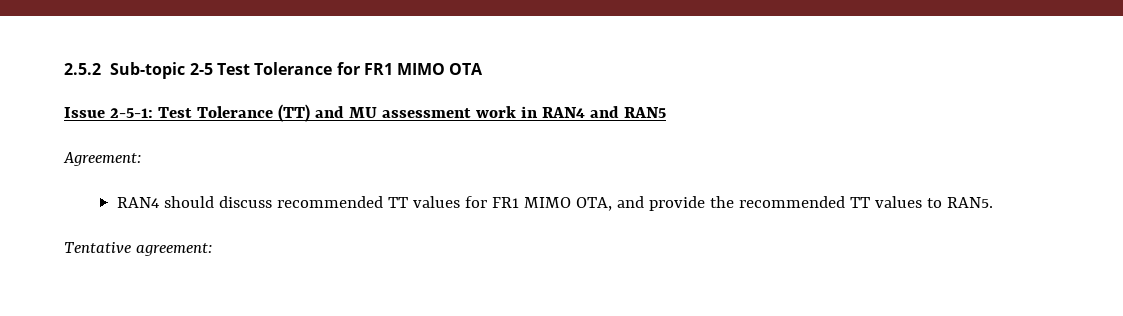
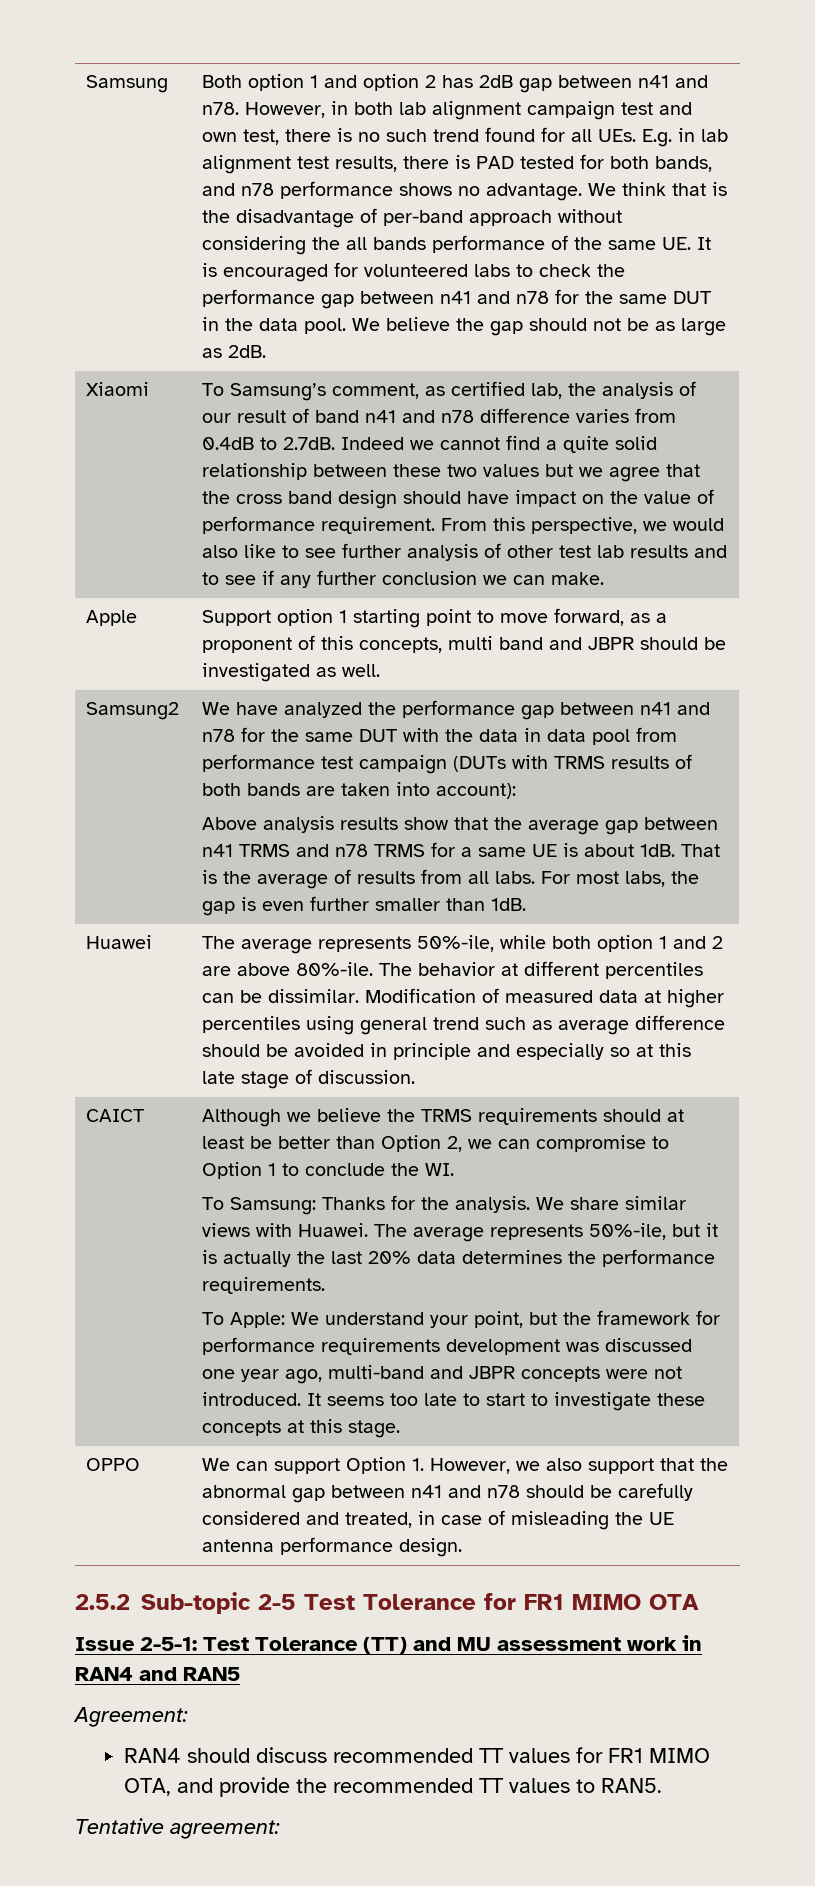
+ Samsung | Both option 1 and option 2 has 2dB gap between n41 and n78. However, in both lab alignment campaign test and own test, there is no such trend found for all UEs. E.g. in lab alignment test results, there is PAD tested for both bands, and n78 performance shows no advantage. We think that is the disadvantage of per-band approach without considering the all bands performance of the same UE. It is encouraged for volunteered labs to check the performance gap between n41 and n78 for the same DUT in the data pool. We believe the gap should not be as large as 2dB.
+ Xiaomi | To Samsung’s comment, as certified lab, the analysis of our result of band n41 and n78 difference varies from 0.4dB to 2.7dB. Indeed we cannot find a quite solid relationship between these two values but we agree that the cross band design should have impact on the value of performance requirement. From this perspective, we would also like to see further analysis of other test lab results and to see if any further conclusion we can make.
+ Apple | Support option 1 starting point to move forward, as a proponent of this concepts, multi band and JBPR should be investigated as well.
+ Samsung2 | We have analyzed the performance gap between n41 and n78 for the same DUT with the data in data pool from performance test campaign (DUTs with TRMS results of both bands are taken into account):
+ Above analysis results show that the average gap between n41 TRMS and n78 TRMS for a same UE is about 1dB. That is the average of results from all labs. For most labs, the gap is even further smaller than 1dB.
+ Huawei | The average represents 50%-ile, while both option 1 and 2 are above 80%-ile. The behavior at different percentiles can be dissimilar. Modification of measured data at higher percentiles using general trend such as average difference should be avoided in principle and especially so at this late stage of discussion.
+ CAICT | Although we believe the TRMS requirements should at least be better than Option 2, we can compromise to Option 1 to conclude the WI.
+ To Samsung: Thanks for the analysis. We share similar views with Huawei. The average represents 50%-ile, but it is actually the last 20% data determines the performance requirements.
+ To Apple: We understand your point, but the framework for performance requirements development was discussed one year ago, multi-band and JBPR concepts were not introduced. It seems too late to start to investigate these concepts at this stage.
+ OPPO | We can support Option 1. However, we also support that the abnormal gap between n41 and n78 should be carefully considered and treated, in case of misleading the UE antenna performance design.

